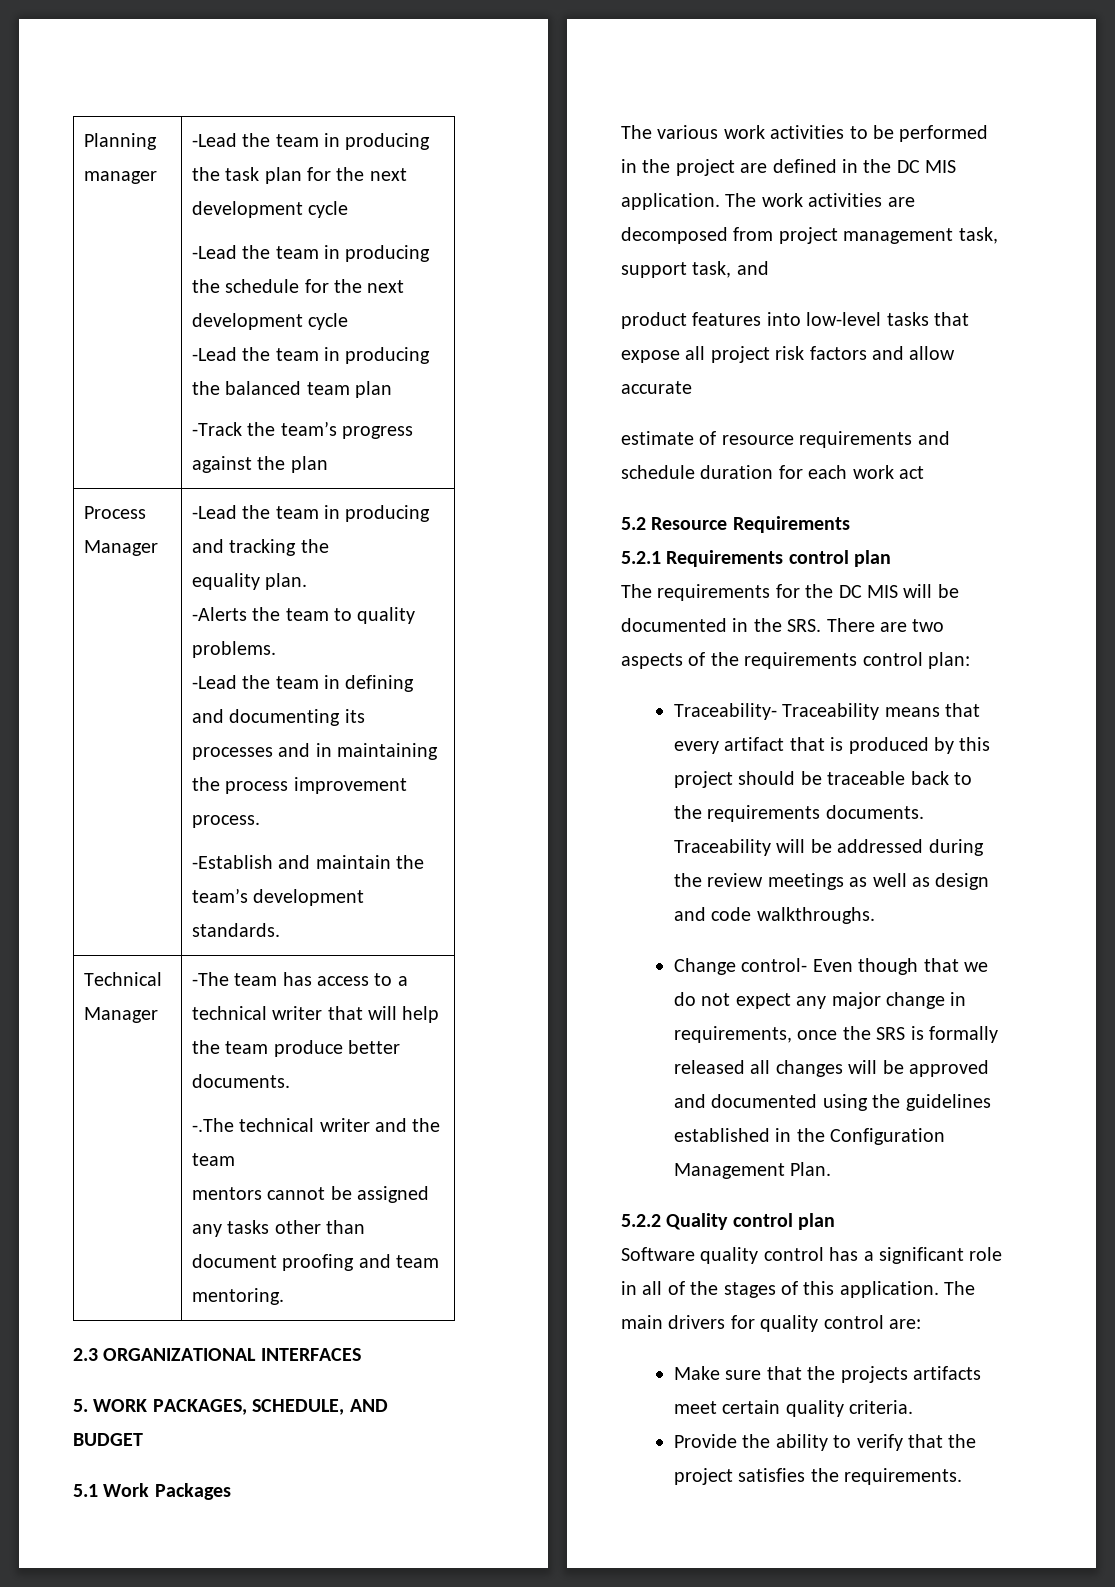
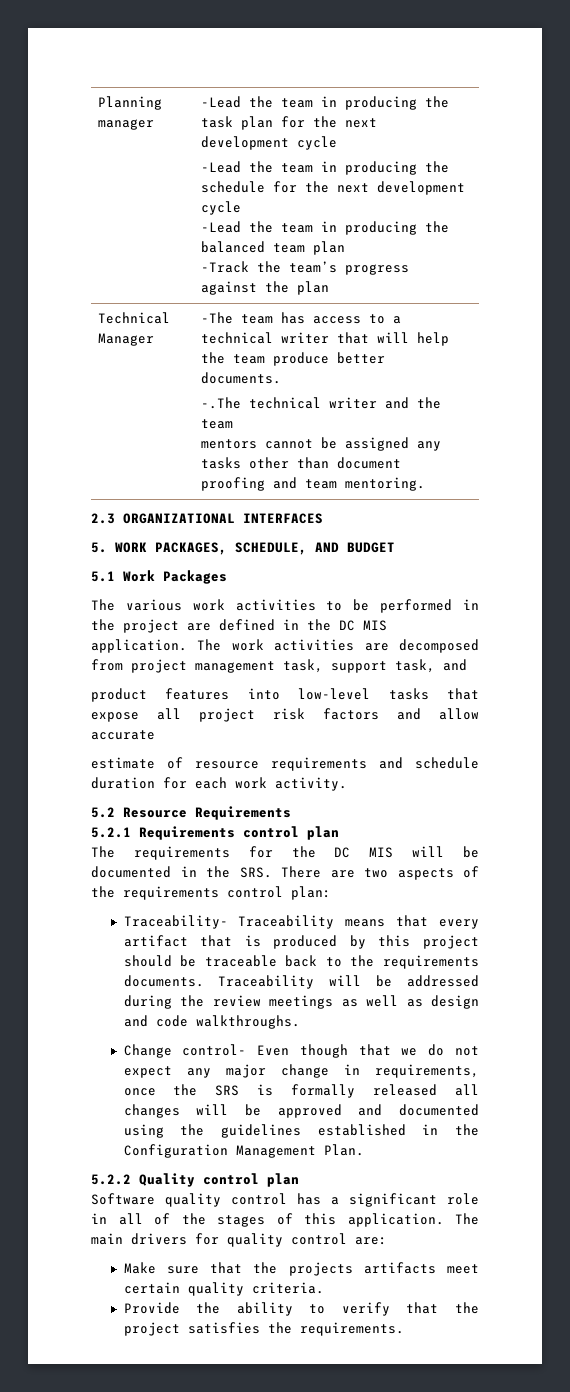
- Process Manager | -Lead the team in producing and tracking the
- equality plan.
- -Alerts the team to quality problems.
- -Lead the team in defining and documenting its processes and in maintaining the process improvement process.
- -Establish and maintain the team’s development standards.
- estimate of resource requirements and schedule duration for each work act
+ estimate of resource requirements and schedule duration for each work activity.

